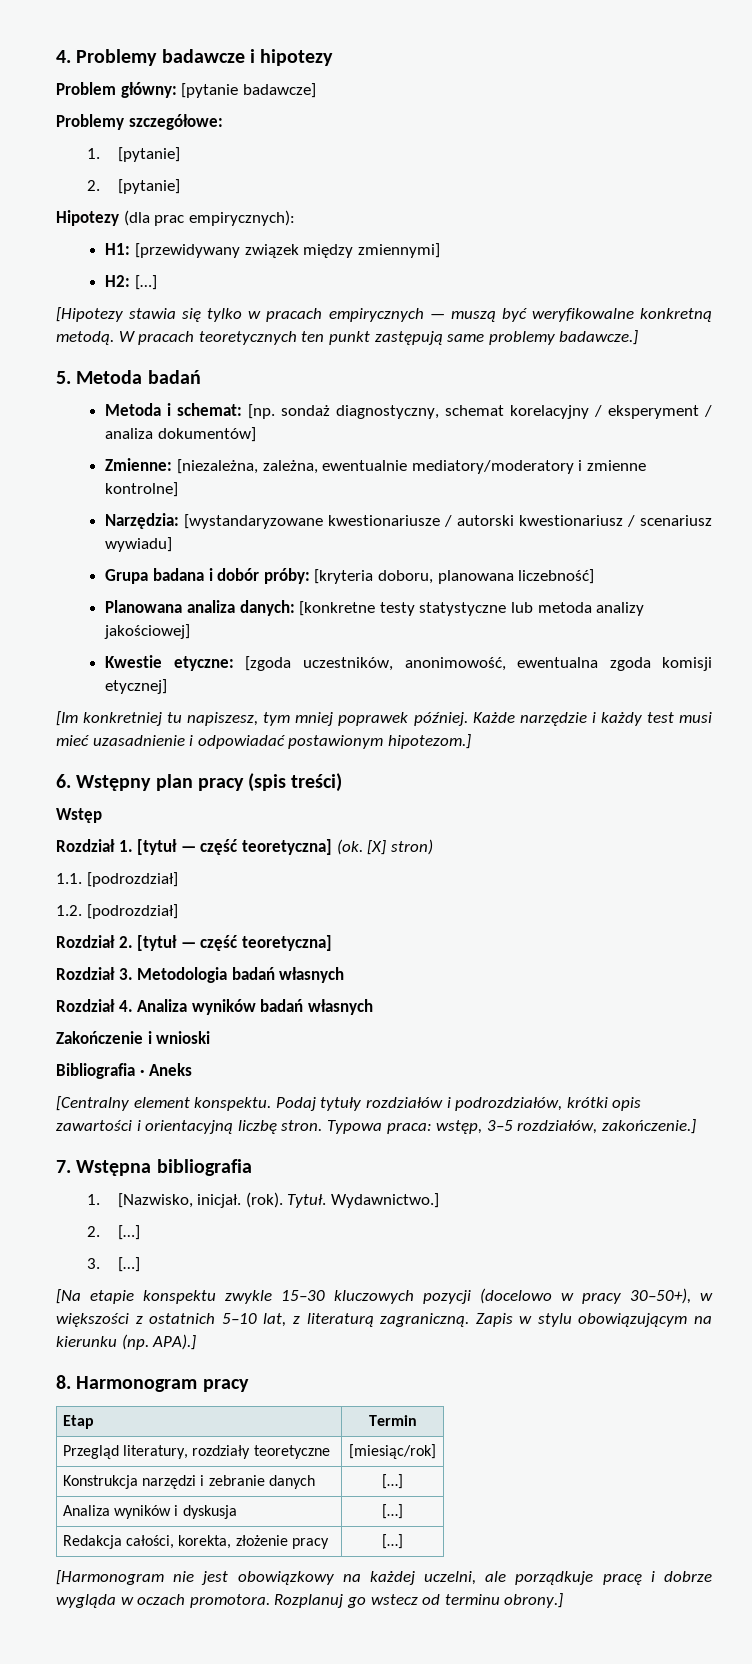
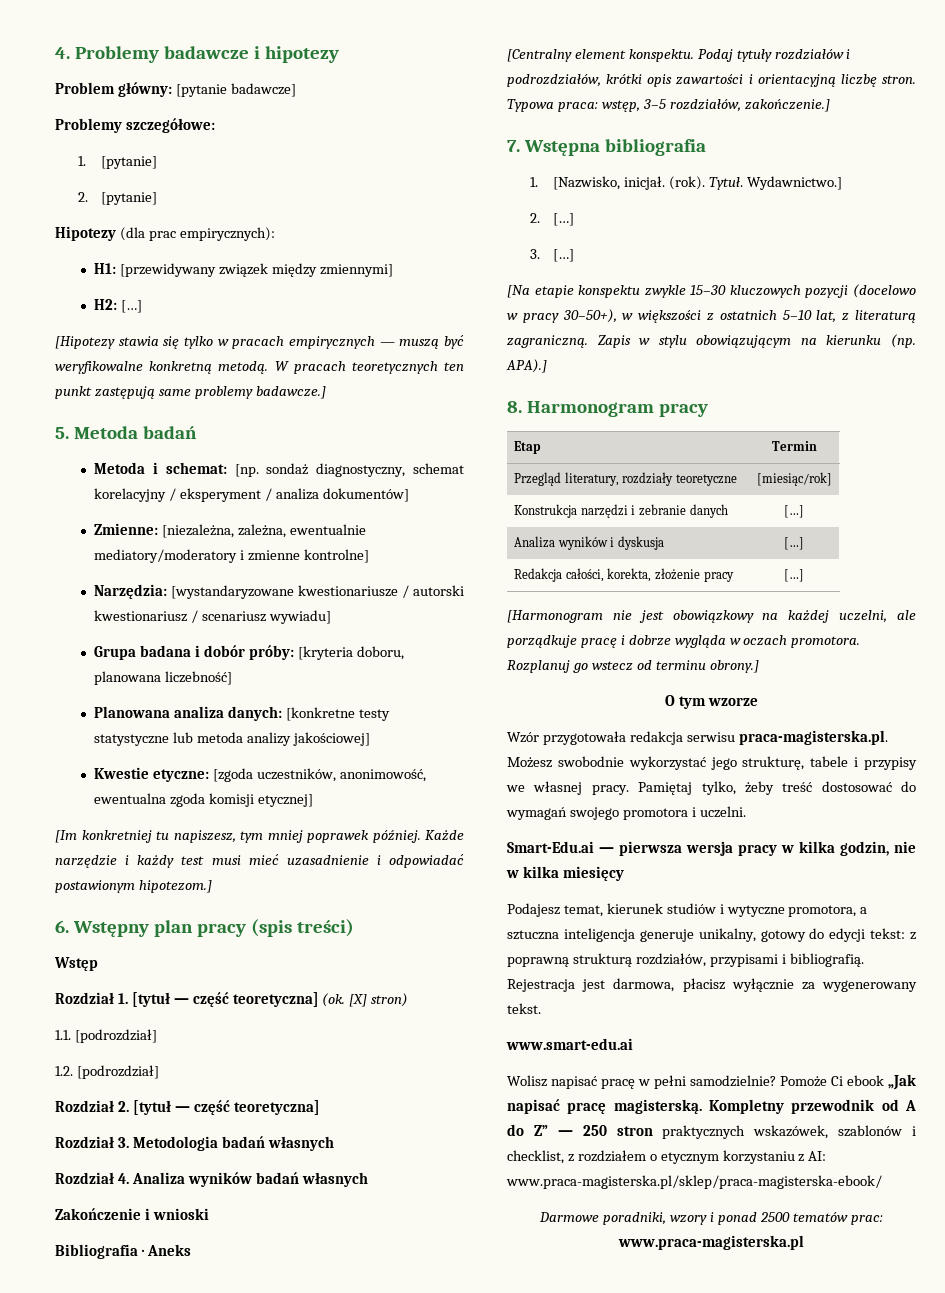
+ O tym wzorze
+ Wzór przygotowała redakcja serwisu praca-magisterska.pl. Możesz swobodnie wykorzystać jego strukturę, tabele i przypisy we własnej pracy. Pamiętaj tylko, żeby treść dostosować do wymagań swojego promotora i uczelni.
+ Smart-Edu.ai — pierwsza wersja pracy w kilka godzin, nie w kilka miesięcy
+ Podajesz temat, kierunek studiów i wytyczne promotora, a sztuczna inteligencja generuje unikalny, gotowy do edycji tekst: z poprawną strukturą rozdziałów, przypisami i bibliografią. Rejestracja jest darmowa, płacisz wyłącznie za wygenerowany tekst.
+ www.smart-edu.ai
+ Wolisz napisać pracę w pełni samodzielnie? Pomoże Ci ebook „Jak napisać pracę magisterską. Kompletny przewodnik od A do Z” — 250 stron praktycznych wskazówek, szablonów i checklist, z rozdziałem o etycznym korzystaniu z AI: www.praca-magisterska.pl/sklep/praca-magisterska-ebook/
+ Darmowe poradniki, wzory i ponad 2500 tematów prac: www.praca-magisterska.pl

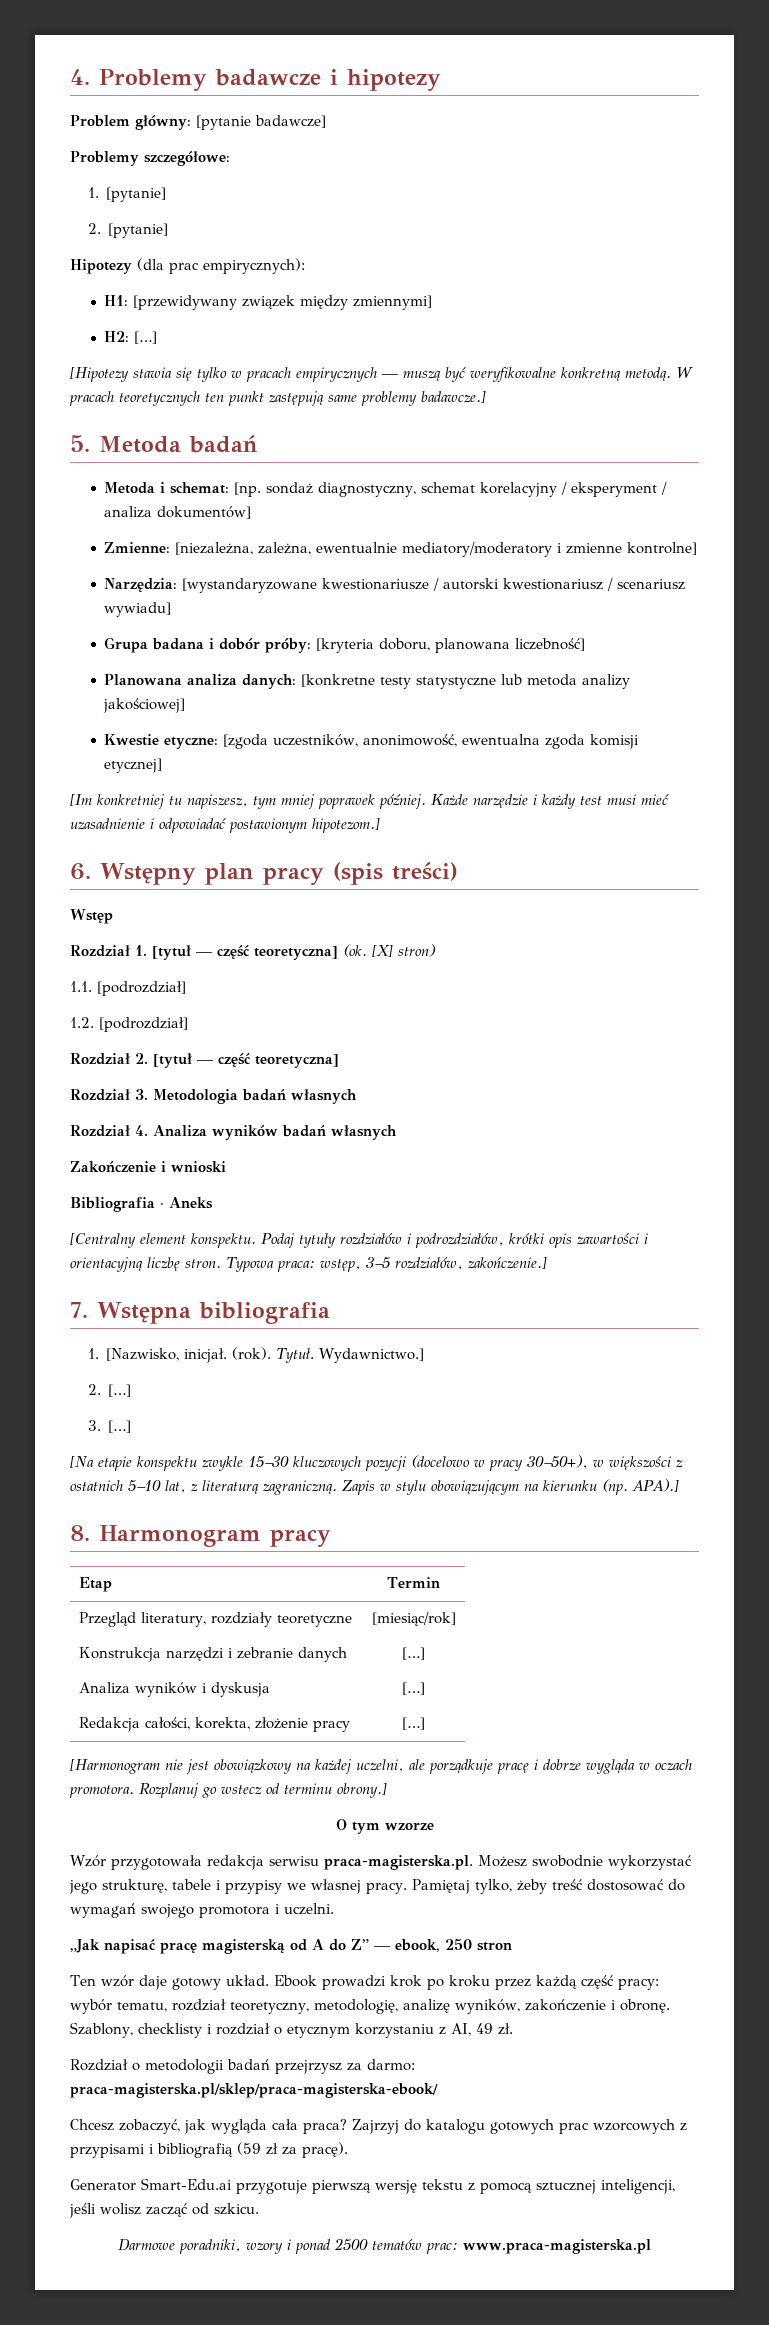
- Smart-Edu.ai — pierwsza wersja pracy w kilka godzin, nie w kilka miesięcy
- Podajesz temat, kierunek studiów i wytyczne promotora, a sztuczna inteligencja generuje unikalny, gotowy do edycji tekst: z poprawną strukturą rozdziałów, przypisami i bibliografią. Rejestracja jest darmowa, płacisz wyłącznie za wygenerowany tekst.
- www.smart-edu.ai
- Wolisz napisać pracę w pełni samodzielnie? Pomoże Ci ebook „Jak napisać pracę magisterską. Kompletny przewodnik od A do Z” — 250 stron praktycznych wskazówek, szablonów i checklist, z rozdziałem o etycznym korzystaniu z AI: www.praca-magisterska.pl/sklep/praca-magisterska-ebook/
+ „Jak napisać pracę magisterską od A do Z” — ebook, 250 stron
+ Ten wzór daje gotowy układ. Ebook prowadzi krok po kroku przez każdą część pracy: wybór tematu, rozdział teoretyczny, metodologię, analizę wyników, zakończenie i obronę. Szablony, checklisty i rozdział o etycznym korzystaniu z AI, 49 zł.
+ Rozdział o metodologii badań przejrzysz za darmo: praca-magisterska.pl/sklep/praca-magisterska-ebook/
+ Chcesz zobaczyć, jak wygląda cała praca? Zajrzyj do katalogu gotowych prac wzorcowych z przypisami i bibliografią (59 zł za pracę).
+ Generator Smart-Edu.ai przygotuje pierwszą wersję tekstu z pomocą sztucznej inteligencji, jeśli wolisz zacząć od szkicu.

